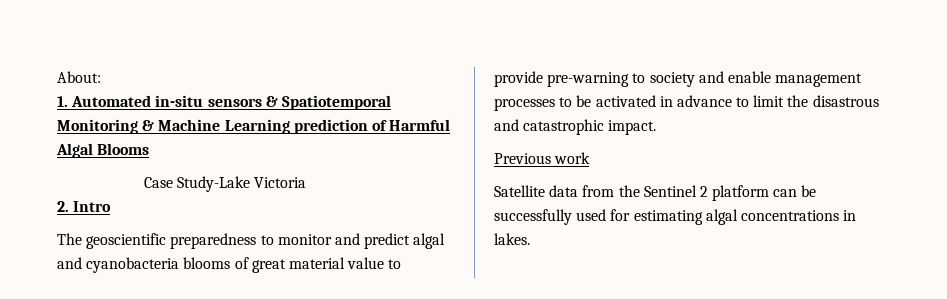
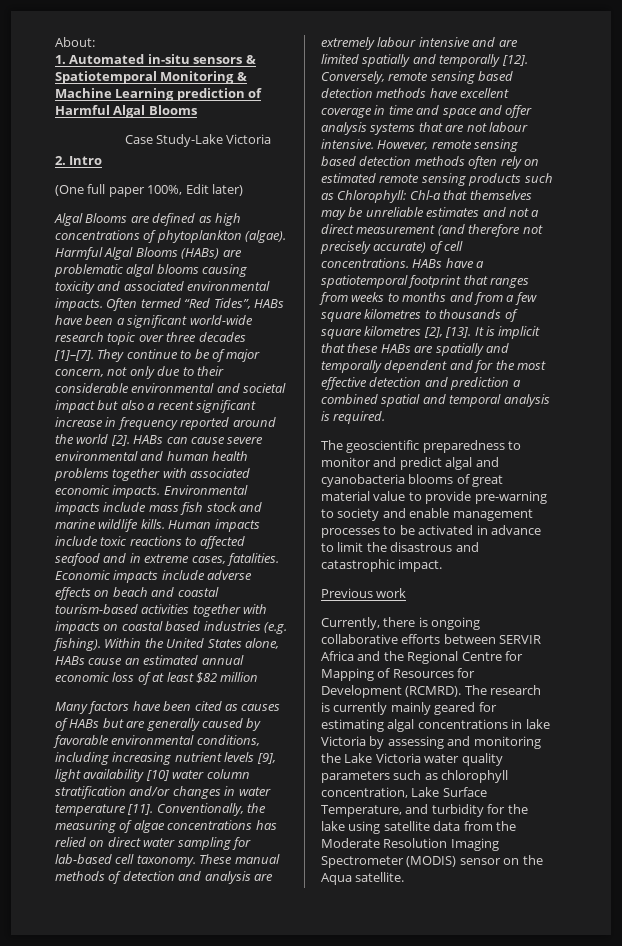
+ (One full paper 100%, Edit later)
+ Algal Blooms are defined as high concentrations of phytoplankton (algae). Harmful Algal Blooms (HABs) are problematic algal blooms causing toxicity and associated environmental impacts. Often termed “Red Tides”, HABs have been a significant world-wide research topic over three decades [1]–[7]. They continue to be of major concern, not only due to their considerable environmental and societal impact but also a recent significant increase in frequency reported around the world [2]. HABs can cause severe environmental and human health problems together with associated economic impacts. Environmental impacts include mass fish stock and marine wildlife kills. Human impacts include toxic reactions to affected seafood and in extreme cases, fatalities. Economic impacts include adverse effects on beach and coastal tourism-based activities together with impacts on coastal based industries (e.g. fishing). Within the United States alone, HABs cause an estimated annual economic loss of at least $82 million
+ Many factors have been cited as causes of HABs but are generally caused by favorable environmental conditions, including increasing nutrient levels [9], light availability [10] water column stratification and/or changes in water temperature [11]. Conventionally, the measuring of algae concentrations has relied on direct water sampling for lab-based cell taxonomy. These manual methods of detection and analysis are extremely labour intensive and are limited spatially and temporally [12]. Conversely, remote sensing based detection methods have excellent coverage in time and space and offer analysis systems that are not labour intensive. However, remote sensing based detection methods often rely on estimated remote sensing products such as Chlorophyll: Chl-a that themselves may be unreliable estimates and not a direct measurement (and therefore not precisely accurate) of cell concentrations. HABs have a spatiotemporal footprint that ranges from weeks to months and from a few square kilometres to thousands of square kilometres [2], [13]. It is implicit that these HABs are spatially and temporally dependent and for the most effective detection and prediction a combined spatial and temporal analysis is required.
- Satellite data from the Sentinel 2 platform can be successfully used for estimating algal concentrations in lakes.
+ Currently, there is ongoing collaborative efforts between SERVIR Africa and the Regional Centre for Mapping of Resources for Development (RCMRD). The research is currently mainly geared for estimating algal concentrations in lake Victoria by assessing and monitoring the Lake Victoria water quality parameters such as chlorophyll concentration, Lake Surface Temperature, and turbidity for the lake using satellite data from the Moderate Resolution Imaging Spectrometer (MODIS) sensor on the Aqua satellite.

